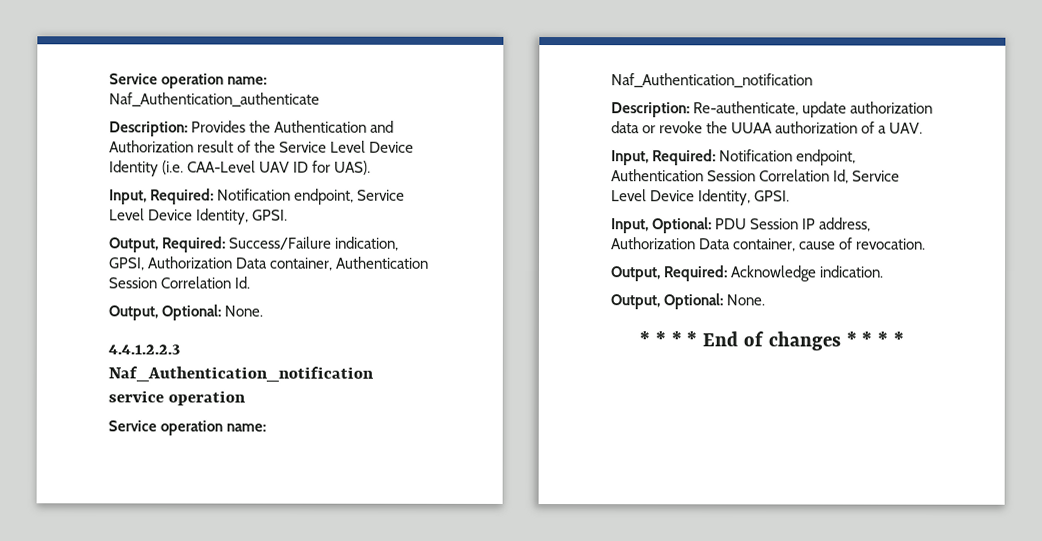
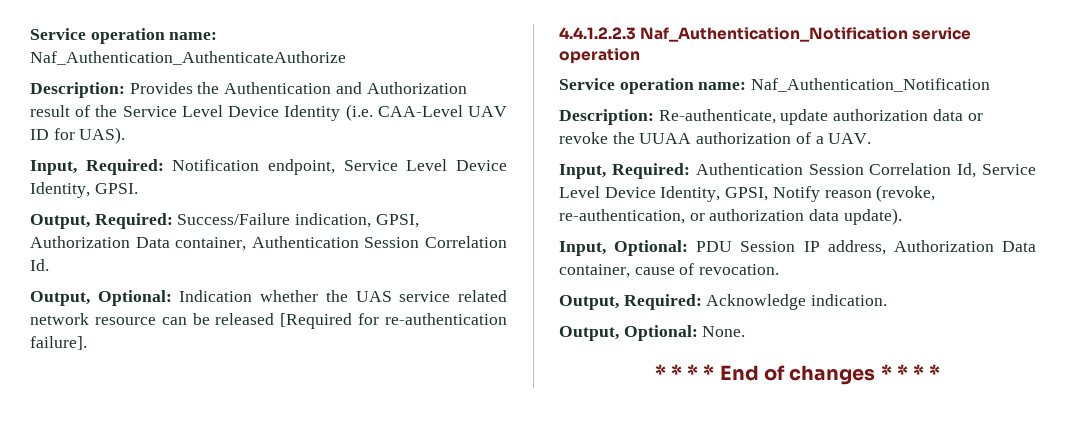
- Service operation name: Naf_Authentication_authenticate
+ Service operation name: Naf_Authentication_AuthenticateAuthorize
  Output, Required: Success/Failure indication, GPSI, Authorization Data container, Authentication Session Correlation Id.
- Output, Optional: None.
+ Output, Optional: Indication whether the UAS service related network resource can be released [Required for re-authentication failure].
- 4.4.1.2.2.3 Naf_Authentication_notification service operation
+ 4.4.1.2.2.3 Naf_Authentication_Notification service operation
- Service operation name: Naf_Authentication_notification
+ Service operation name: Naf_Authentication_Notification
- Input, Required: Notification endpoint, Authentication Session Correlation Id, Service Level Device Identity, GPSI.
+ Input, Required: Authentication Session Correlation Id, Service Level Device Identity, GPSI, Notify reason (revoke, re-authentication, or authorization data update).

